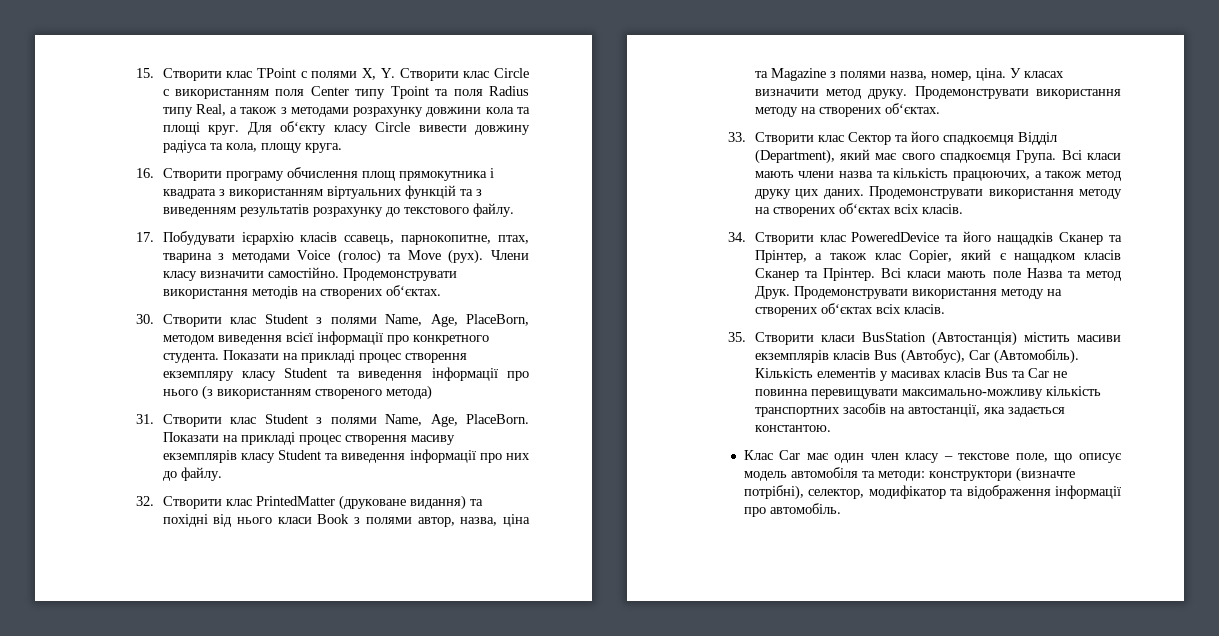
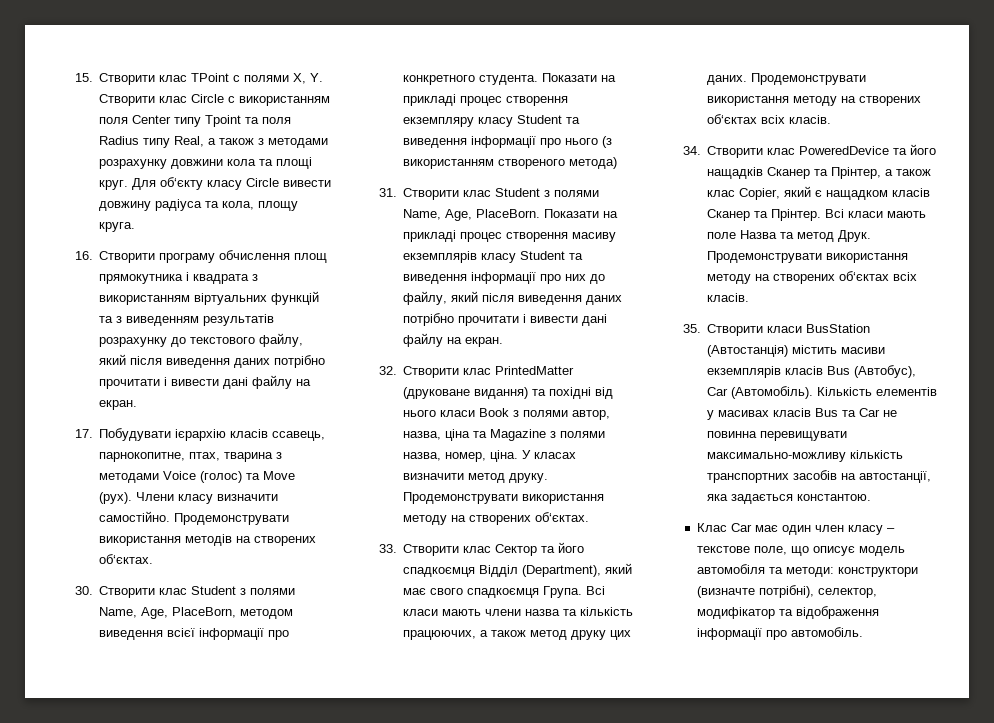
- 16. Створити програму обчислення площ прямокутника і квадрата з використанням віртуальних функцій та з виведенням результатів розрахунку до текстового файлу.
+ 16. Створити програму обчислення площ прямокутника і квадрата з використанням віртуальних функцій та з виведенням результатів розрахунку до текстового файлу, який після виведення даних потрібно прочитати і вивести дані файлу на екран.
- Показати на прикладі процес створення масиву екземплярів класу Student та виведення інформації про них до файлу.
+ Показати на прикладі процес створення масиву екземплярів класу Student та виведення інформації про них до файлу, який після виведення даних потрібно прочитати і вивести дані файлу на екран.

